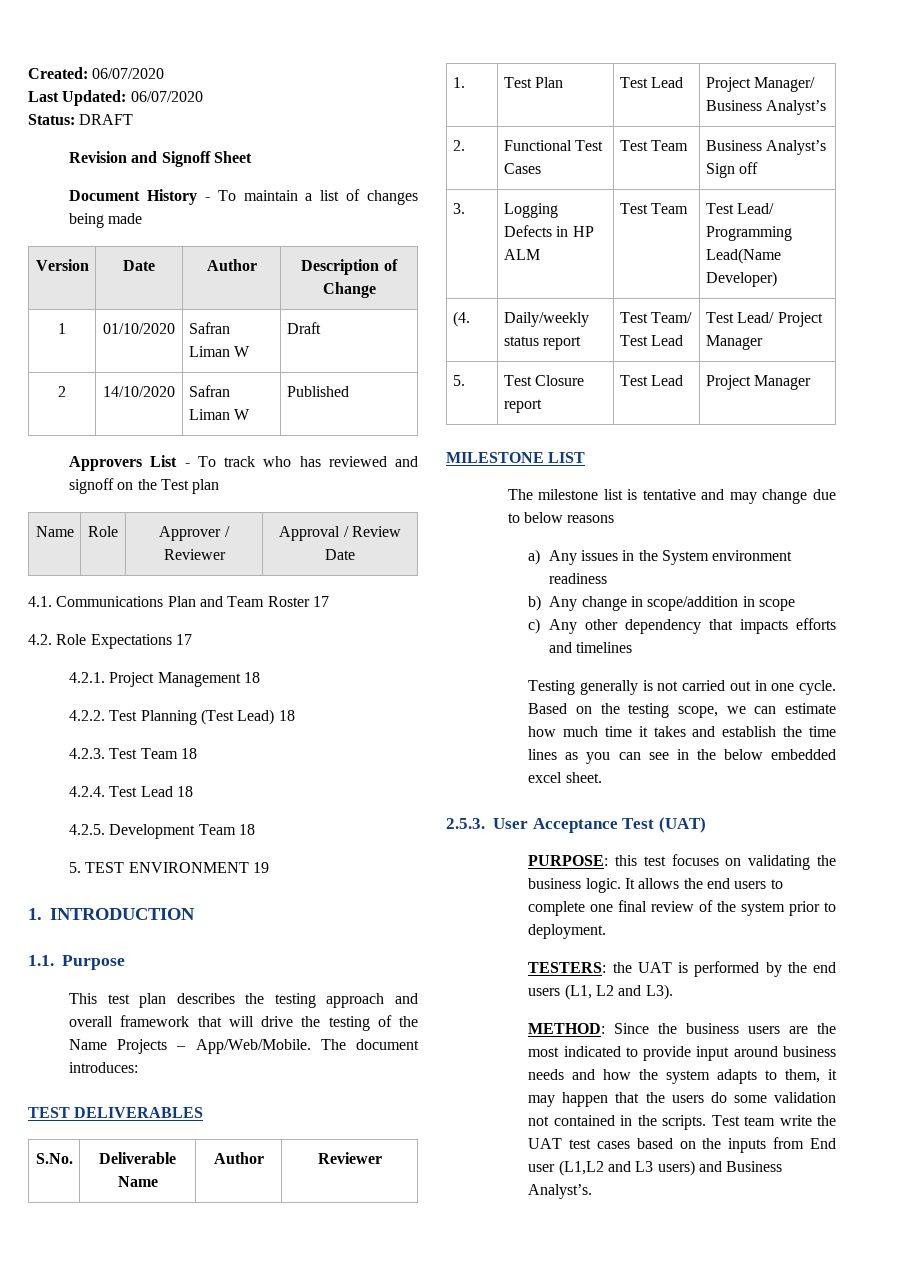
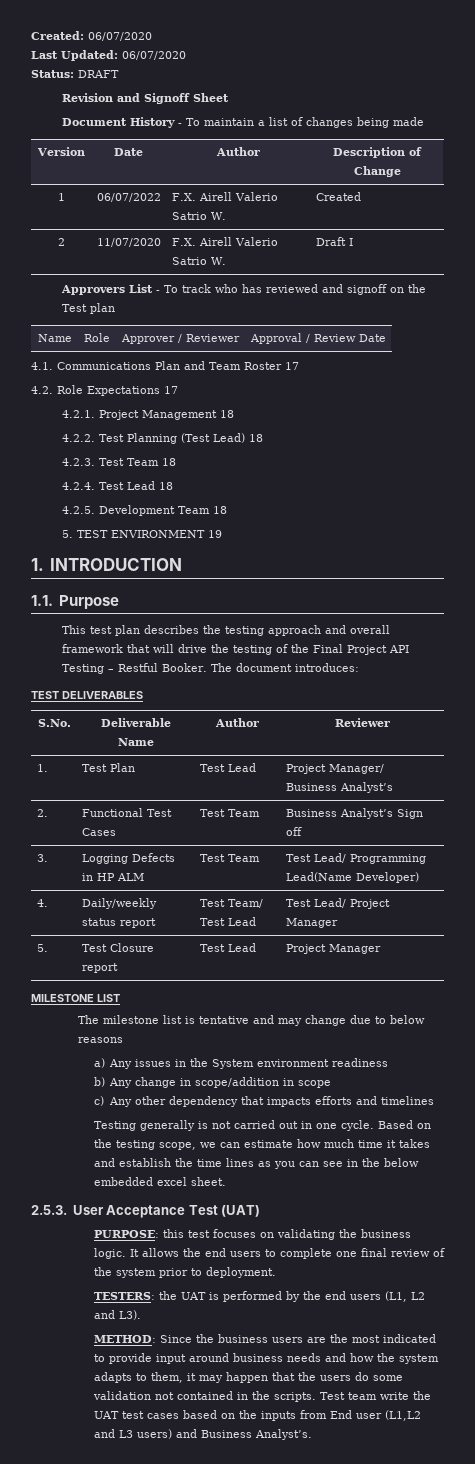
- 1 | 01/10/2020 | Safran Liman W | Draft
- 2 | 14/10/2020 | Safran Liman W | Published
+ 1 | 06/07/2022 | F.X. Airell Valerio Satrio W. | Created
+ 2 | 11/07/2020 | F.X. Airell Valerio Satrio W. | Draft I
- This test plan describes the testing approach and overall framework that will drive the testing of the Name Projects – App/Web/Mobile.
+ This test plan describes the testing approach and overall framework that will drive the testing of the Final Project API Testing – Restful Booker.
- (4. | Daily/weekly status report | Test Team/ Test Lead | Test Lead/ Project Manager
+ 4. | Daily/weekly status report | Test Team/ Test Lead | Test Lead/ Project Manager

